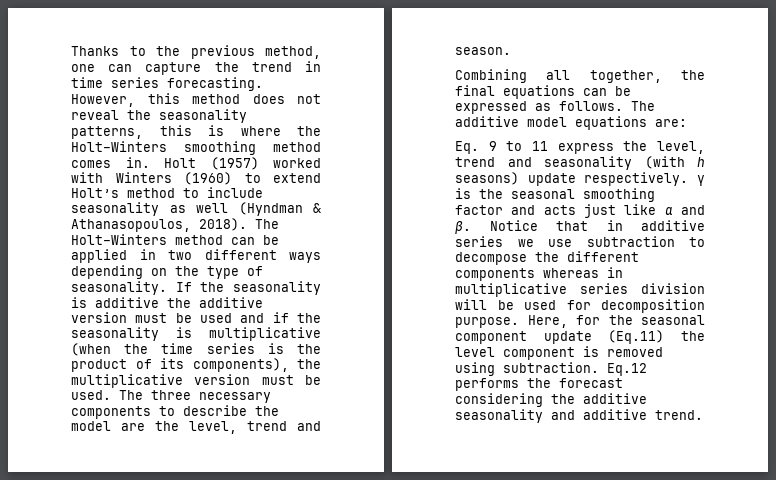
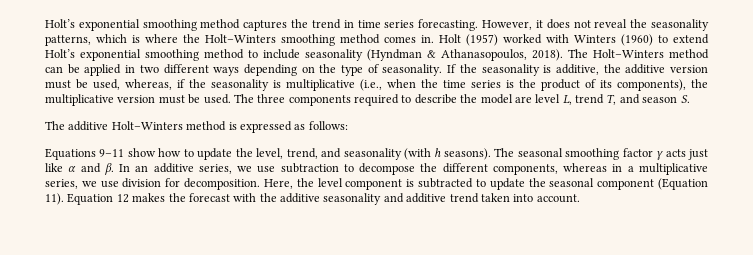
- Thanks to the previous method, one can capture the trend in time series forecasting.
+ Holt’s exponential smoothing method captures the trend in time series forecasting.
- However, this method does not reveal the seasonality patterns, this is where the Holt–Winters smoothing method comes in.
+ However, it does not reveal the seasonality patterns, which is where the Holt–Winters smoothing method comes in.
- Holt (1957) worked with Winters (1960) to extend Holt’s method to include seasonality as well (Hyndman & Athanasopoulos, 2018).
+ Holt (1957) worked with Winters (1960) to extend Holt’s exponential smoothing method to include seasonality (Hyndman & Athanasopoulos, 2018).
- If the seasonality is additive the additive version must be used and if the seasonality is multiplicative (when the time series is the product of its components), the multiplicative version must be used.
+ If the seasonality is additive, the additive version must be used, whereas, if the seasonality is multiplicative (i.e., when the time series is the product of its components), the multiplicative version must be used.
- The three necessary components to describe the model are the level, trend and season.
- Combining all together, the final equations can be expressed as follows. The additive model equations are:
- Eq. 9 to 11 express the level, trend and seasonality (with h seasons) update respectively. γ is the seasonal smoothing factor and acts just like α and β.
+ The three components required to describe the model are level L, trend T, and season S.
+ The additive Holt–Winters method is expressed as follows:
+ Equations 9–11 show how to update the level, trend, and seasonality (with h seasons). The seasonal smoothing factor γ acts just like α and β.
- Notice that in additive series we use subtraction to decompose the different components whereas in multiplicative series division will be used for decomposition purpose. Here, for the seasonal component update (Eq.11) the level component is removed using subtraction. Eq.12 performs the forecast considering the additive seasonality and additive trend.
+ In an additive series, we use subtraction to decompose the different components, whereas in a multiplicative series, we use division for decomposition. Here, the level component is subtracted to update the seasonal component (Equation 11). Equation 12 makes the forecast with the additive seasonality and additive trend taken into account.

